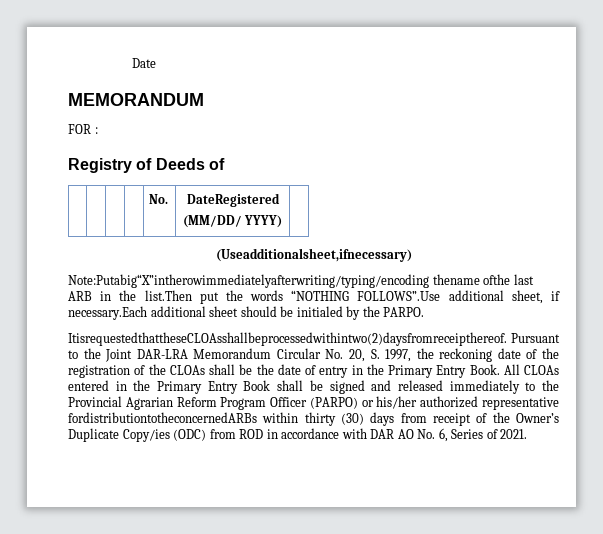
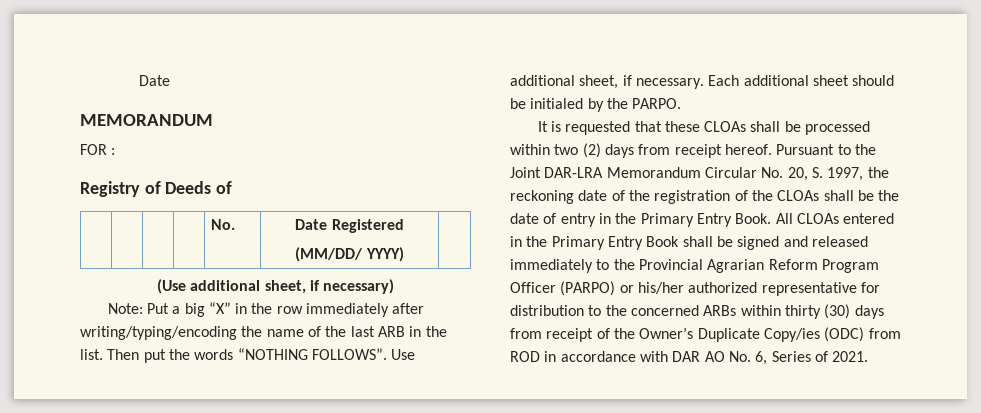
- | | | | No. | DateRegistered
+ | | | | No. | Date Registered
- (Useadditionalsheet,ifnecessary)
- Note:Putabig“X”intherowimmediatelyafterwriting/typing/encoding thename ofthe last ARB in the list.Then put the words “NOTHING FOLLOWS”.Use additional sheet, if necessary.Each additional sheet should be initialed by the PARPO.
+ (Use additional sheet, if necessary)
+ Note: Put a big “X” in the row immediately after writing/typing/encoding the name of the last ARB in the list. Then put the words “NOTHING FOLLOWS”. Use additional sheet, if necessary. Each additional sheet should be initialed by the PARPO.
- ItisrequestedthattheseCLOAsshallbeprocessedwithintwo(2)daysfromreceipthereof.
+ It is requested that these CLOAs shall be processed within two (2) days from receipt hereof.
- All CLOAs entered in the Primary Entry Book shall be signed and released immediately to the Provincial Agrarian Reform Program Officer (PARPO) or his/her authorized representative fordistributiontotheconcernedARBs within thirty (30) days from receipt of the Owner’s Duplicate Copy/ies (ODC) from ROD in accordance with DAR AO No. 6, Series of 2021.
+ All CLOAs entered in the Primary Entry Book shall be signed and released immediately to the Provincial Agrarian Reform Program Officer (PARPO) or his/her authorized representative for distribution to the concerned ARBs within thirty (30) days from receipt of the Owner’s Duplicate Copy/ies (ODC) from ROD in accordance with DAR AO No. 6, Series of 2021.

